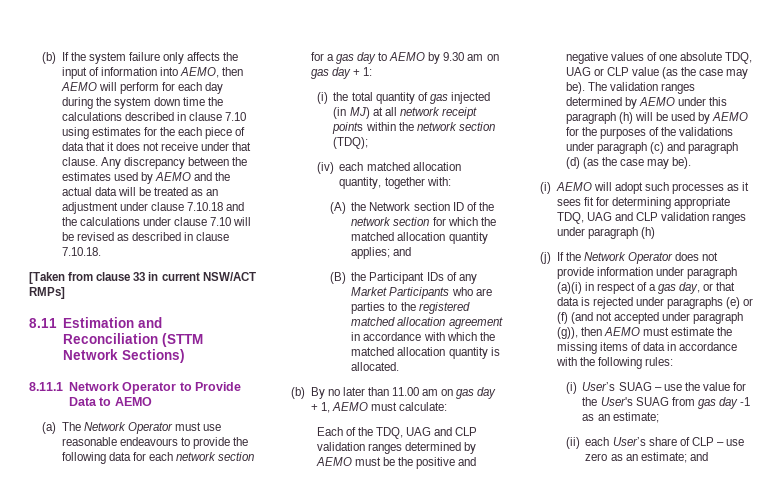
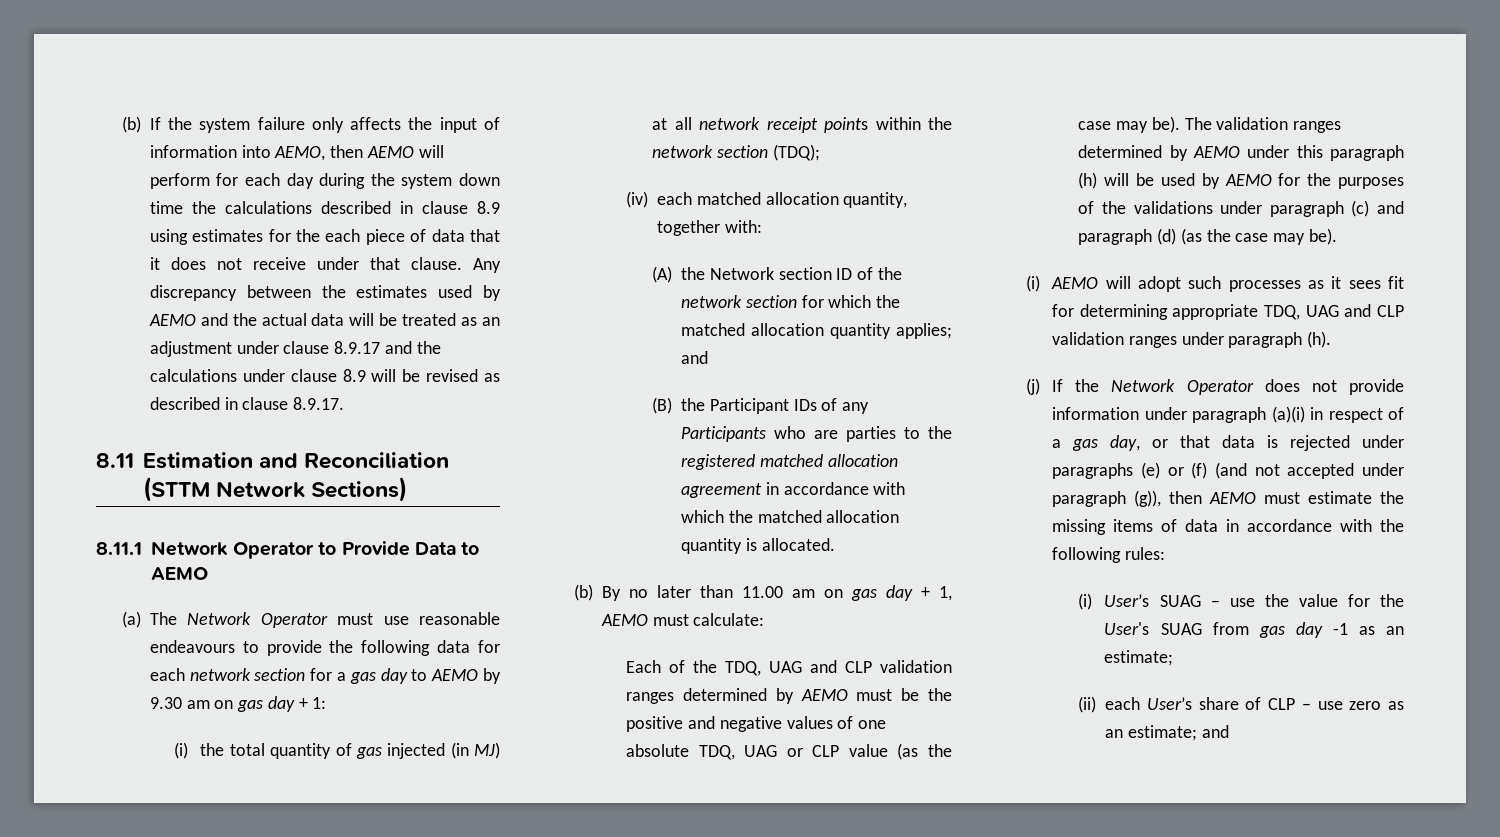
- (b) If the system failure only affects the input of information into AEMO, then AEMO will perform for each day during the system down time the calculations described in clause 7.10 using estimates for the each piece of data that it does not receive under that clause.
+ (b) If the system failure only affects the input of information into AEMO, then AEMO will perform for each day during the system down time the calculations described in clause 8.9 using estimates for the each piece of data that it does not receive under that clause.
- Any discrepancy between the estimates used by AEMO and the actual data will be treated as an adjustment under clause 7.10.18 and the calculations under clause 7.10 will be revised as described in clause 7.10.18.
- [Taken from clause 33 in current NSW/ACT RMPs]
+ Any discrepancy between the estimates used by AEMO and the actual data will be treated as an adjustment under clause 8.9.17 and the calculations under clause 8.9 will be revised as described in clause 8.9.17.
- (B) the Participant IDs of any Market Participants who are parties to the registered matched allocation agreement in accordance with which the matched allocation quantity is allocated.
+ (B) the Participant IDs of any Participants who are parties to the registered matched allocation agreement in accordance with which the matched allocation quantity is allocated.
- (i) AEMO will adopt such processes as it sees fit for determining appropriate TDQ, UAG and CLP validation ranges under paragraph (h)
+ (i) AEMO will adopt such processes as it sees fit for determining appropriate TDQ, UAG and CLP validation ranges under paragraph (h).

